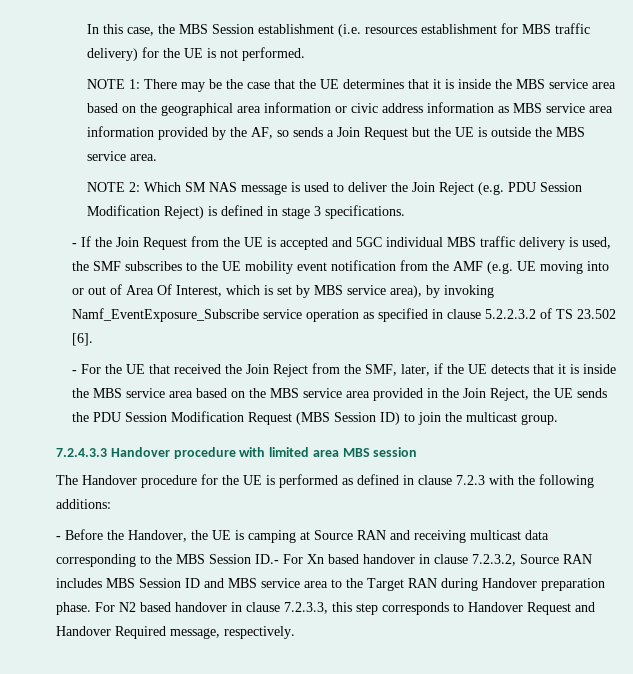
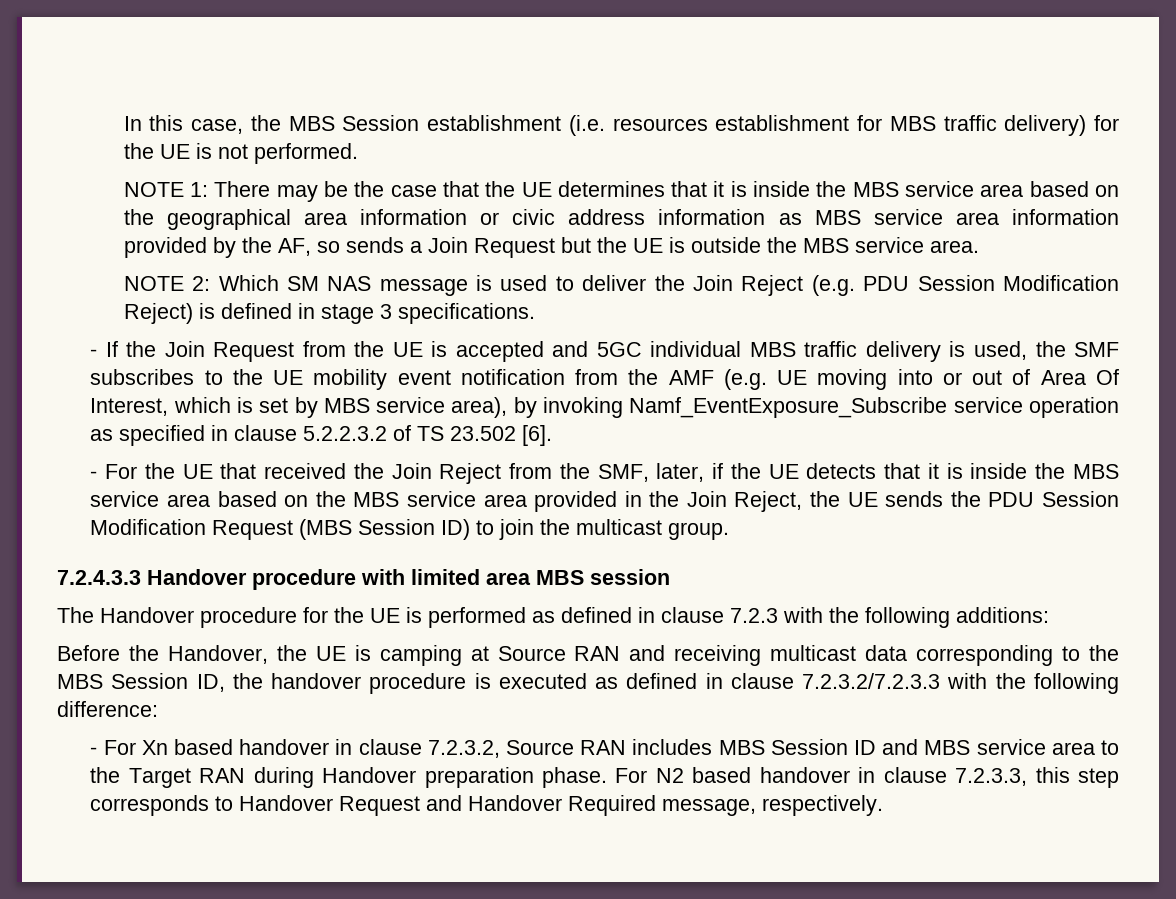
- - Before the Handover, the UE is camping at Source RAN and receiving multicast data corresponding to the MBS Session ID.- For Xn based handover in clause 7.2.3.2, Source RAN includes MBS Session ID and MBS service area to the Target RAN during Handover preparation phase.
+ Before the Handover, the UE is camping at Source RAN and receiving multicast data corresponding to the MBS Session ID, the handover procedure is executed as defined in clause 7.2.3.2/7.2.3.3 with the following difference:
+ - For Xn based handover in clause 7.2.3.2, Source RAN includes MBS Session ID and MBS service area to the Target RAN during Handover preparation phase.

